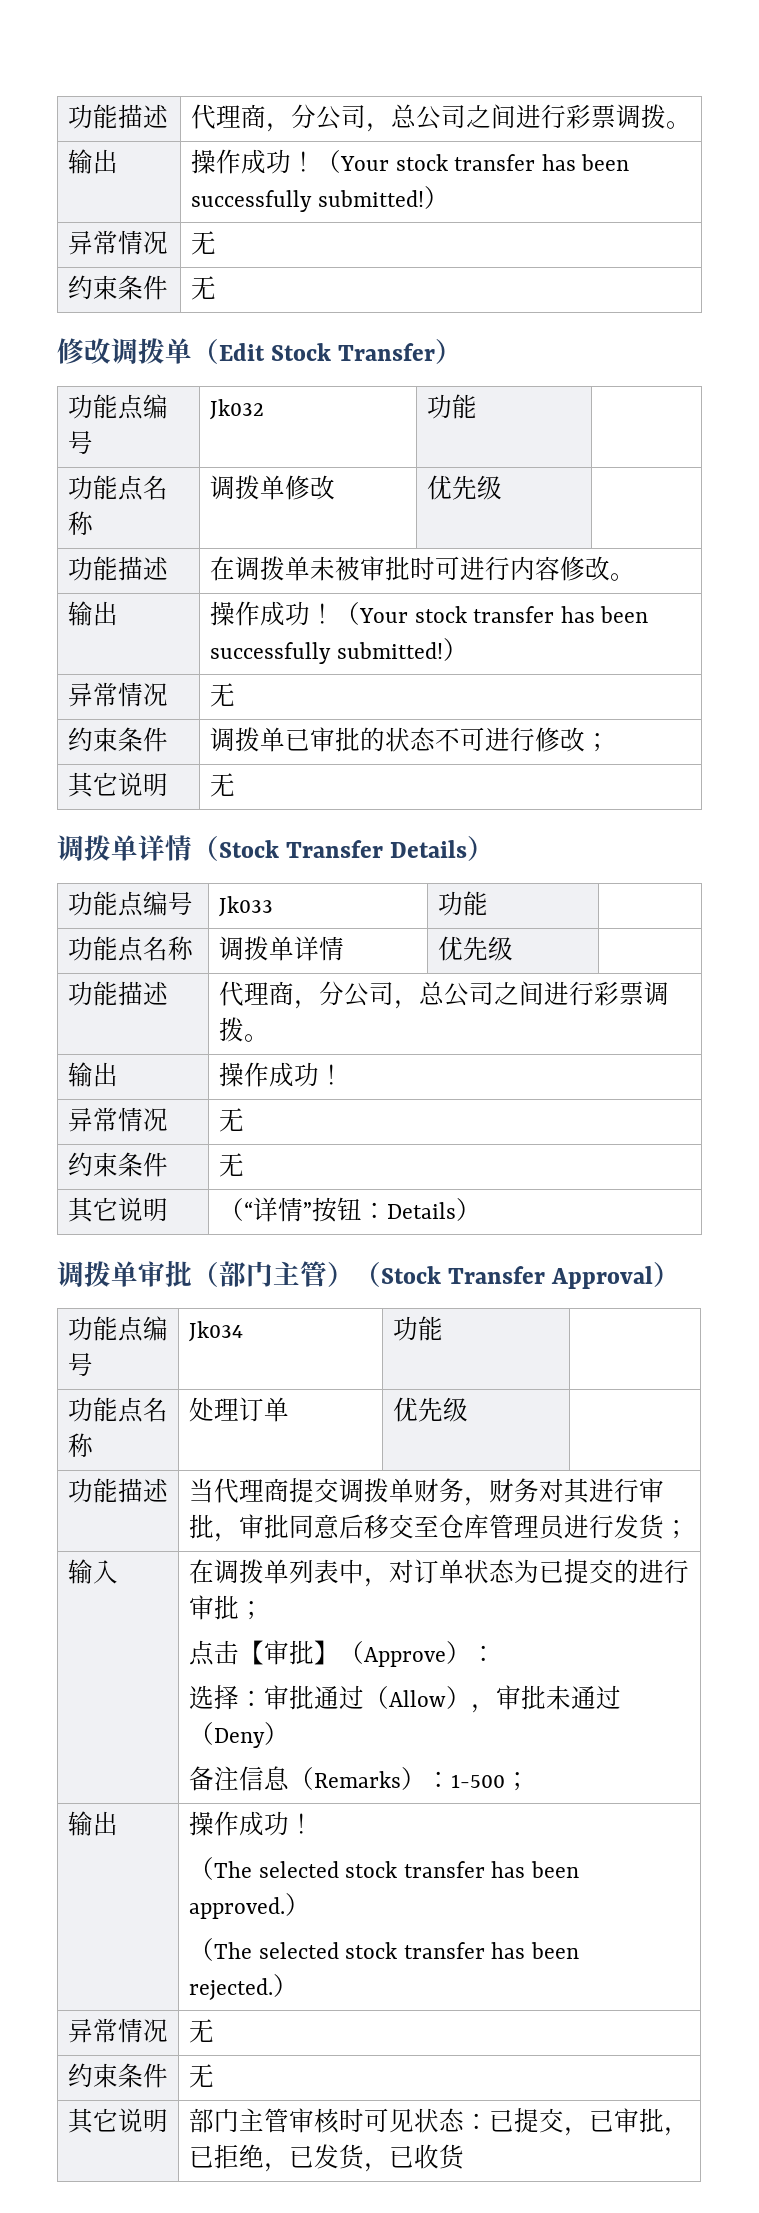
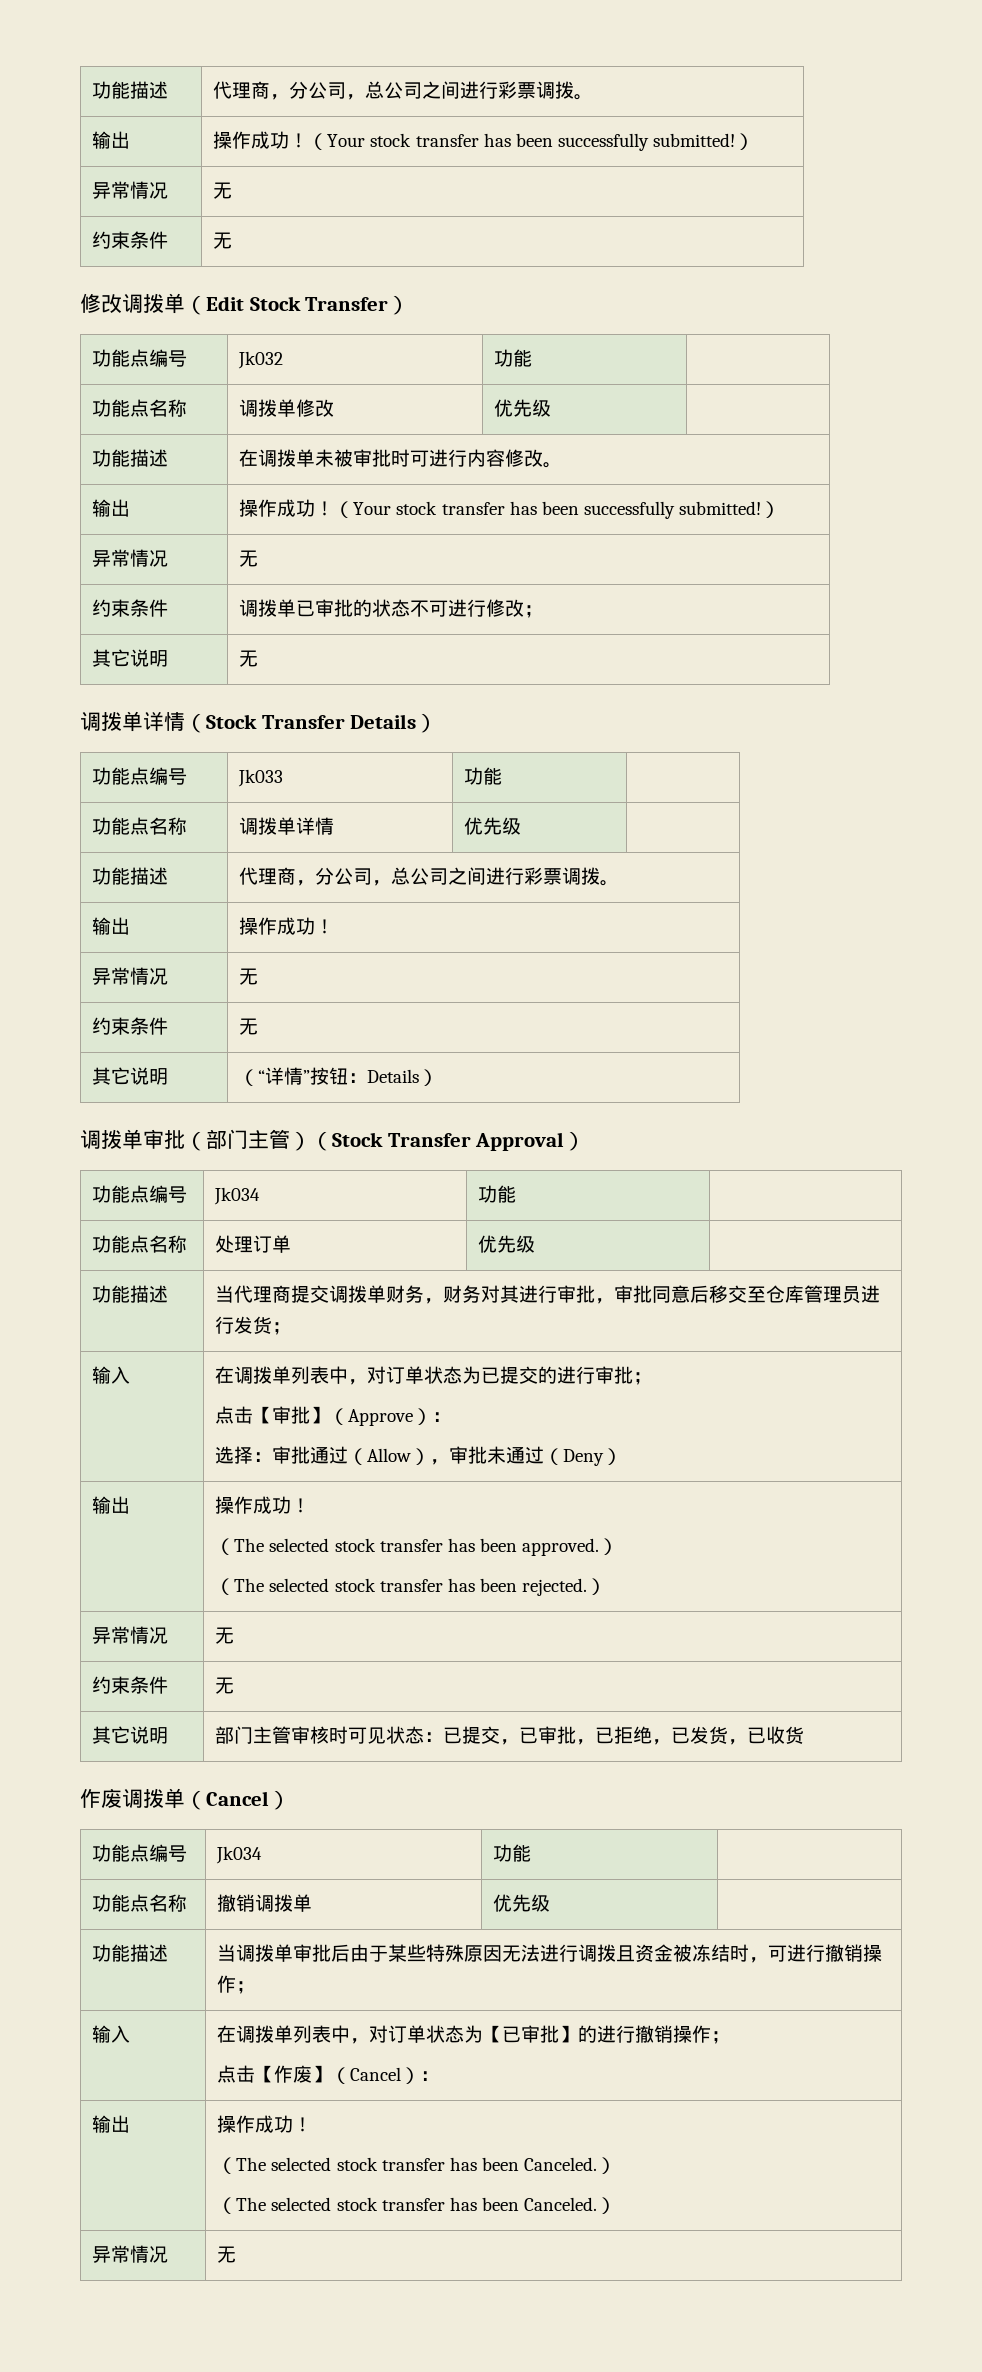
  输入 | 在调拨单列表中，对订单状态为已提交的进行审批；
  点击【审批】（Approve）：
  选择：审批通过（Allow），审批未通过（Deny）
- 备注信息（Remarks）：1-500；
+ 作废调拨单（Cancel）
+ 功能点编号 | Jk034 | 功能 |
+ 功能点名称 | 撤销调拨单 | 优先级 |
+ 功能描述 | 当调拨单审批后由于某些特殊原因无法进行调拨且资金被冻结时，可进行撤销操作；
+ 输入 | 在调拨单列表中，对订单状态为【已审批】的进行撤销操作；
+ 点击【作废】（Cancel）：
+ 输出 | 操作成功！
+ （The selected stock transfer has been Canceled.）
+ （The selected stock transfer has been Canceled.）
+ 异常情况 | 无

